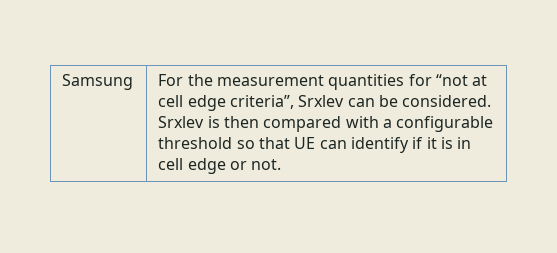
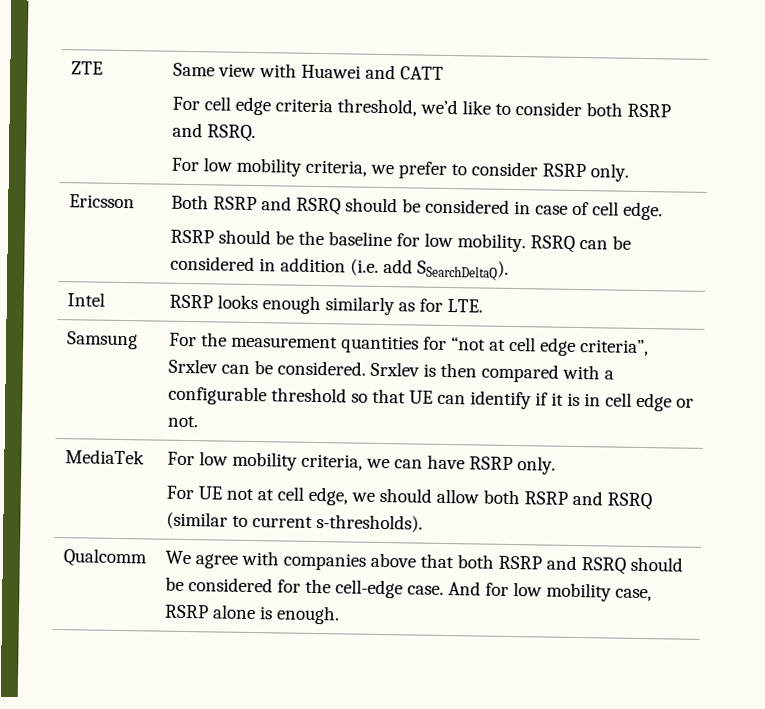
+ ZTE | Same view with Huawei and CATT
+ For cell edge criteria threshold, we’d like to consider both RSRP and RSRQ.
+ For low mobility criteria, we prefer to consider RSRP only.
+ Ericsson | Both RSRP and RSRQ should be considered in case of cell edge.
+ RSRP should be the baseline for low mobility. RSRQ can be considered in addition (i.e. add SSearchDeltaQ).
+ Intel | RSRP looks enough similarly as for LTE.
+ MediaTek | For low mobility criteria, we can have RSRP only.
+ For UE not at cell edge, we should allow both RSRP and RSRQ (similar to current s-thresholds).
+ Qualcomm | We agree with companies above that both RSRP and RSRQ should be considered for the cell-edge case. And for low mobility case, RSRP alone is enough.

